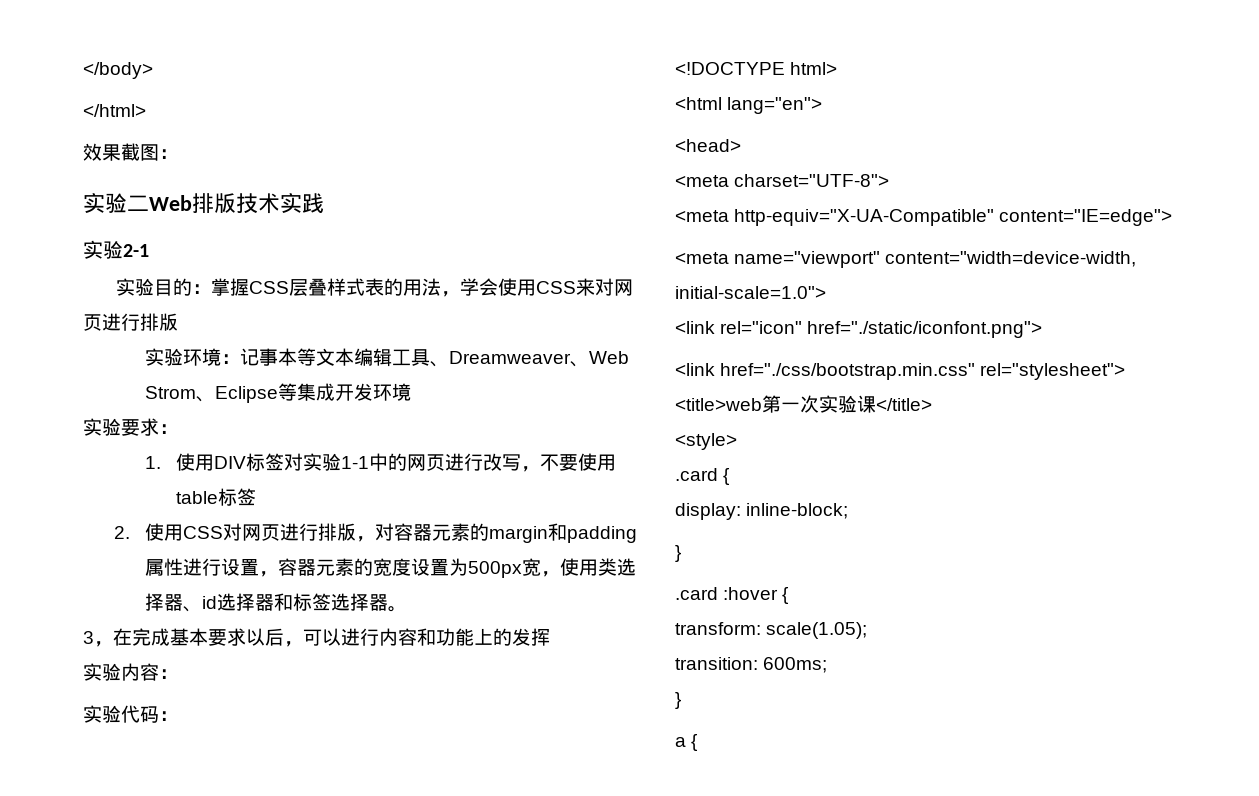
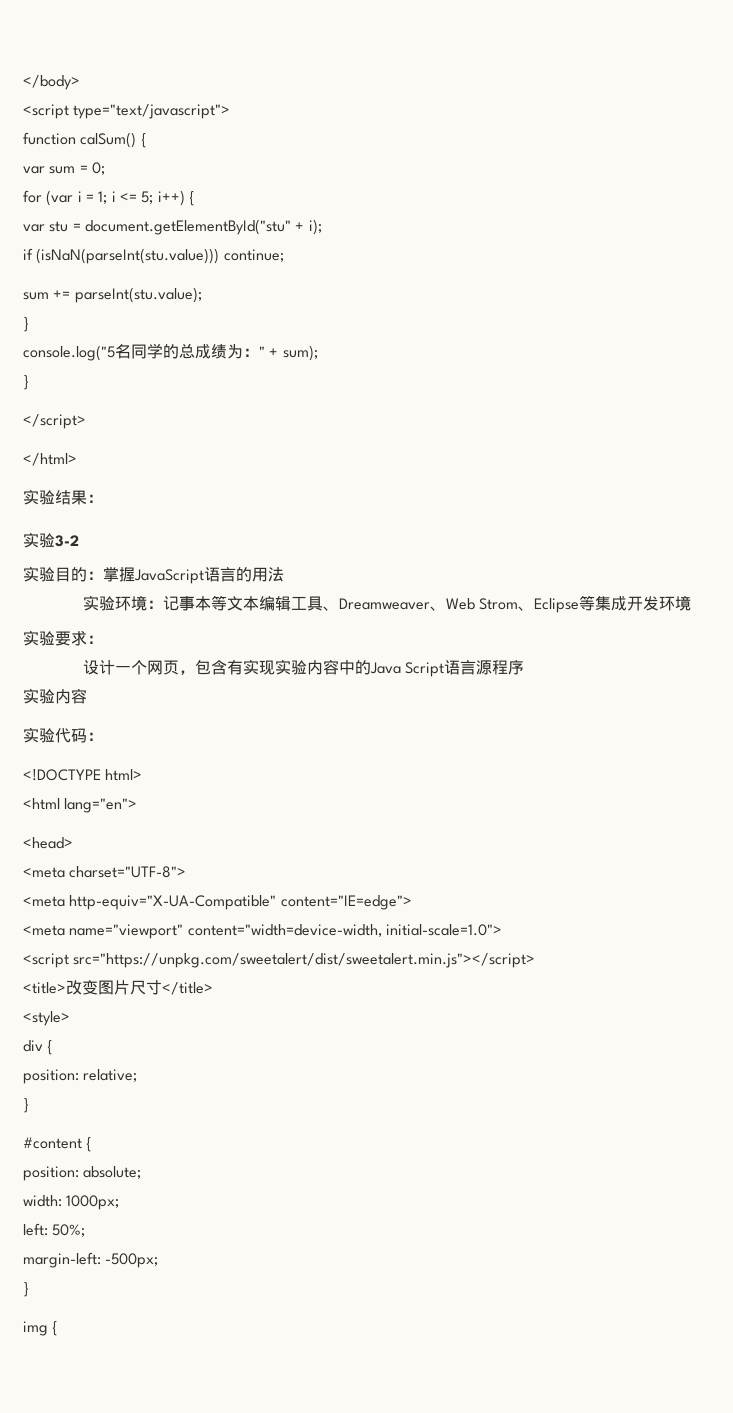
+ <script type="text/javascript">
+ function calSum() {
+ var sum = 0;
+ for (var i = 1; i <= 5; i++) {
+ var stu = document.getElementById("stu" + i);
+ if (isNaN(parseInt(stu.value))) continue;
+ sum += parseInt(stu.value);
+ }
+ console.log("5名同学的总成绩为：" + sum);
+ }
+ </script>
- 效果截图：
- 实验二Web排版技术实践
- 实验2-1
- 实验目的：掌握CSS层叠样式表的用法，学会使用CSS来对网页进行排版
+ 实验结果：
+ 实验3-2
+ 实验目的：掌握JavaScript语言的用法
- 1.使用DIV标签对实验1-1中的网页进行改写，不要使用table标签
- 2.使用CSS对网页进行排版，对容器元素的margin和padding属性进行设置，容器元素的宽度设置为500px宽，使用类选择器、id选择器和标签选择器。
- 3，在完成基本要求以后，可以进行内容和功能上的发挥
- 实验内容：
+ 设计一个网页，包含有实现实验内容中的Java Script语言源程序
+ 实验内容
- <link rel="icon" href="./static/iconfont.png">
- <link href="./css/bootstrap.min.css" rel="stylesheet">
- <title>web第一次实验课</title>
+ <script src="https://unpkg.com/sweetalert/dist/sweetalert.min.js"></script>
+ <title>改变图片尺寸</title>
- .card {
- display: inline-block;
+ div {
+ position: relative;
  }
- .card :hover {
- transform: scale(1.05);
- transition: 600ms;
+ #content {
+ position: absolute;
+ width: 1000px;
+ left: 50%;
+ margin-left: -500px;
  }
- a {
+ img {

